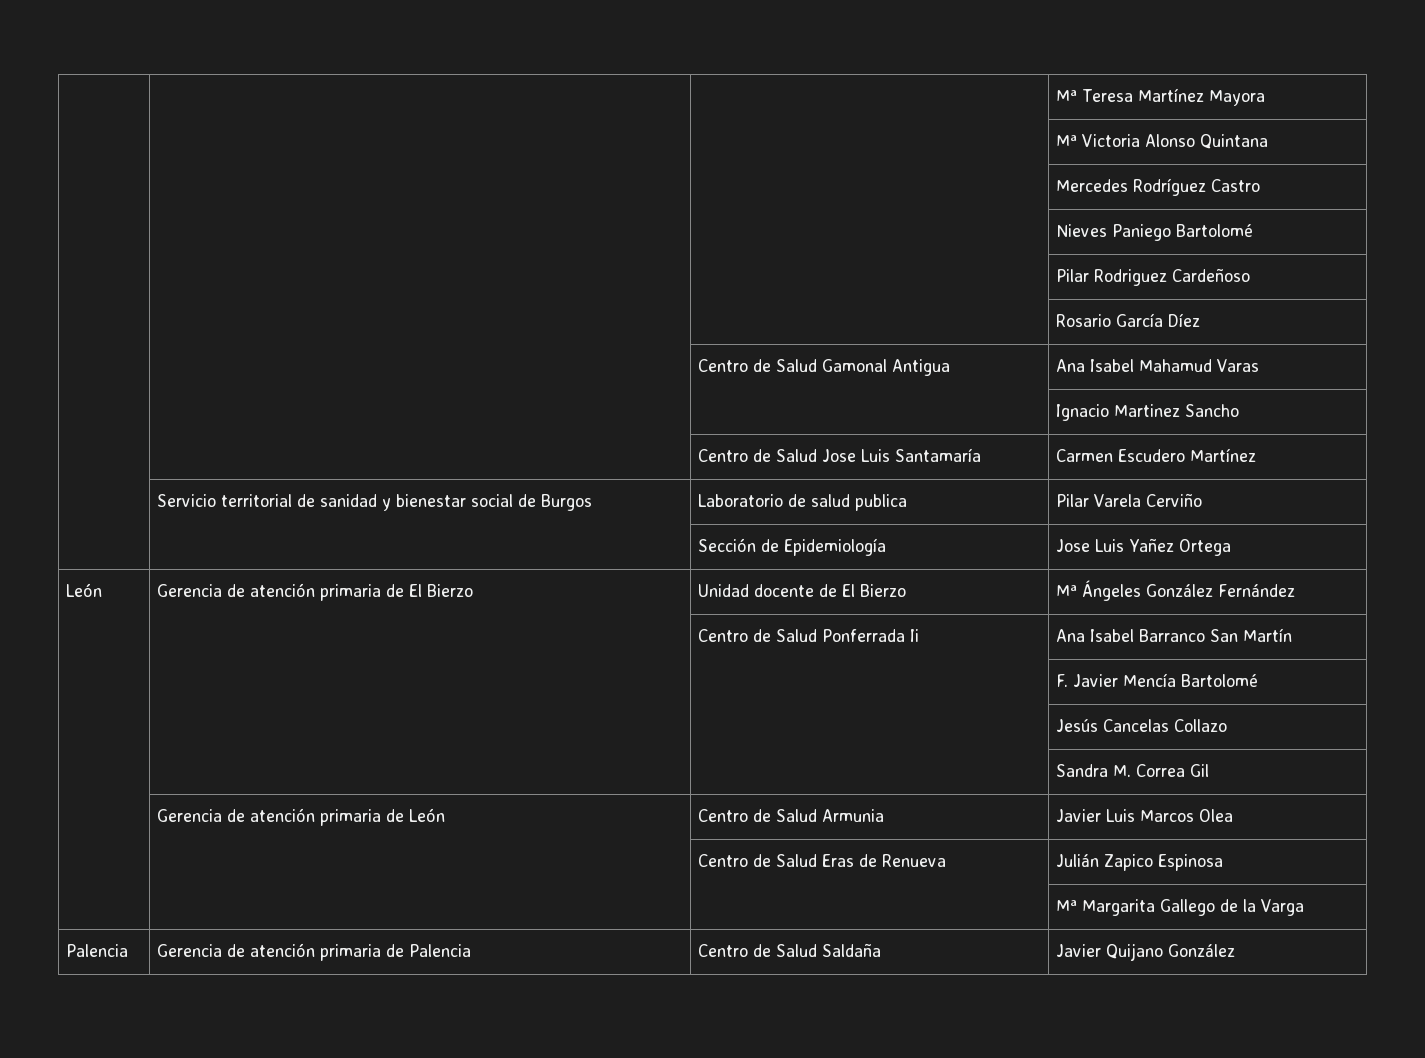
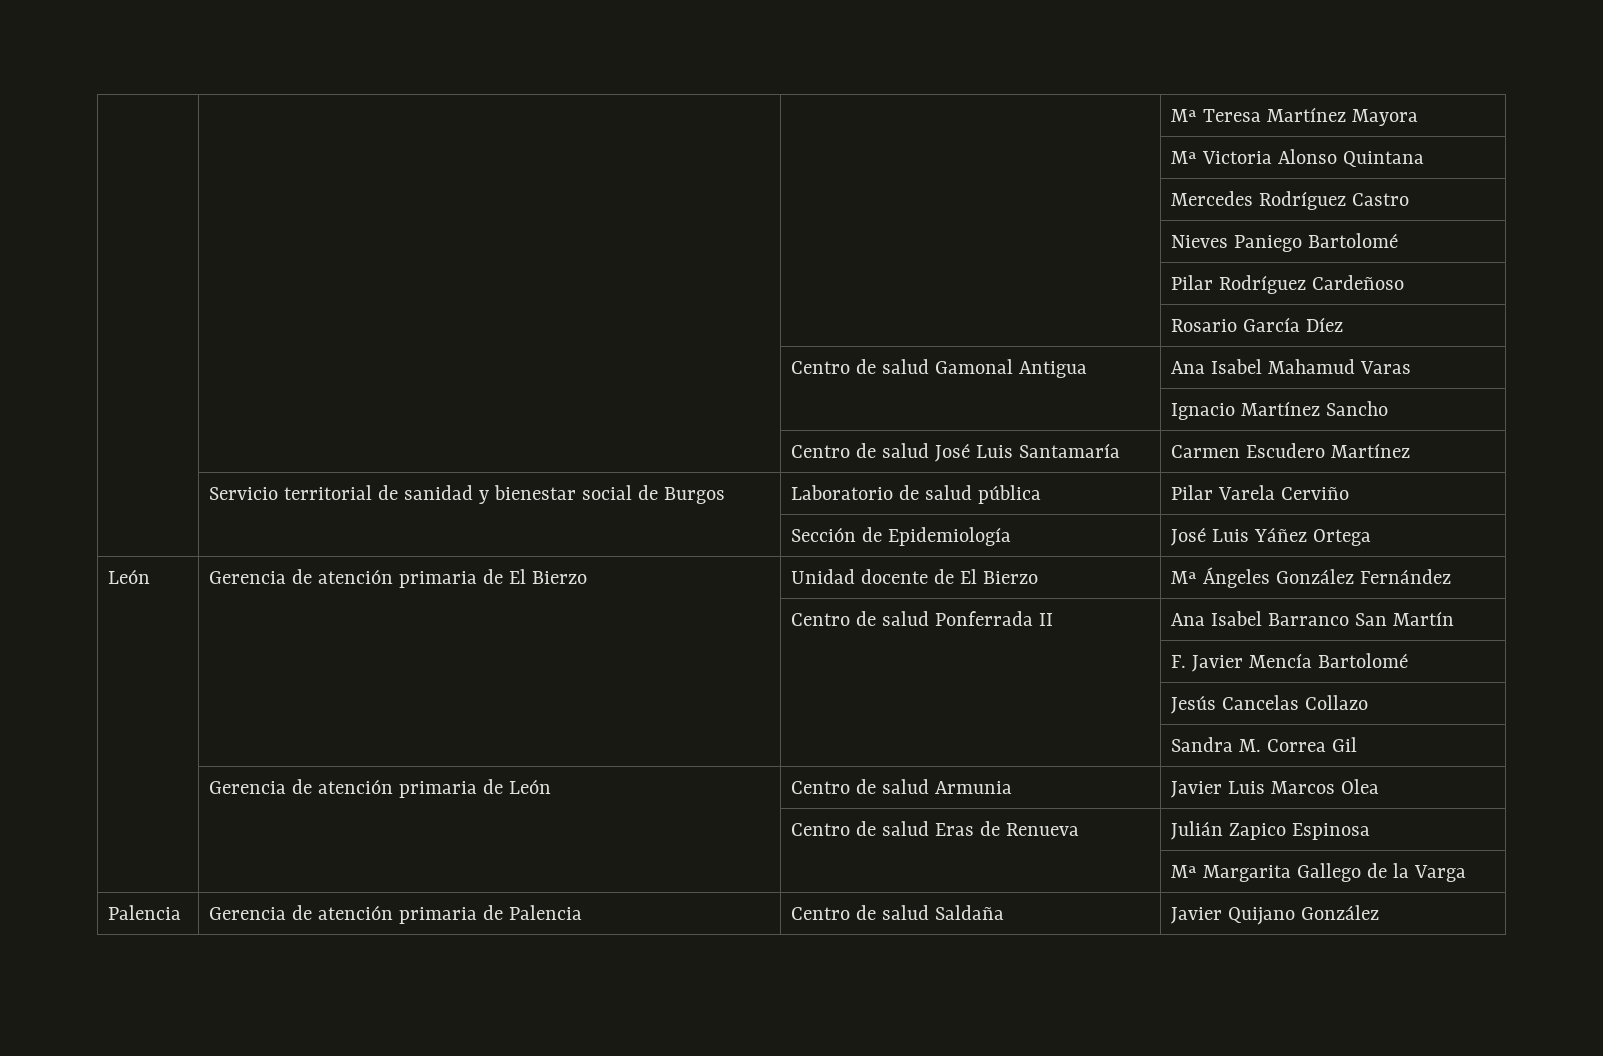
- | | | Pilar Rodriguez Cardeñoso
+ | | | Pilar Rodríguez Cardeñoso
- | | Centro de Salud Gamonal Antigua | Ana Isabel Mahamud Varas
+ | | Centro de salud Gamonal Antigua | Ana Isabel Mahamud Varas
- | | | Ignacio Martinez Sancho
+ | | | Ignacio Martínez Sancho
- | | Centro de Salud Jose Luis Santamaría | Carmen Escudero Martínez
+ | | Centro de salud José Luis Santamaría | Carmen Escudero Martínez
- | Servicio territorial de sanidad y bienestar social de Burgos | Laboratorio de salud publica | Pilar Varela Cerviño
+ | Servicio territorial de sanidad y bienestar social de Burgos | Laboratorio de salud pública | Pilar Varela Cerviño
- | | Sección de Epidemiología | Jose Luis Yañez Ortega
+ | | Sección de Epidemiología | José Luis Yáñez Ortega
- | | Centro de Salud Ponferrada Ii | Ana Isabel Barranco San Martín
+ | | Centro de salud Ponferrada II | Ana Isabel Barranco San Martín
- | Gerencia de atención primaria de León | Centro de Salud Armunia | Javier Luis Marcos Olea
+ | Gerencia de atención primaria de León | Centro de salud Armunia | Javier Luis Marcos Olea
- | | Centro de Salud Eras de Renueva | Julián Zapico Espinosa
+ | | Centro de salud Eras de Renueva | Julián Zapico Espinosa
- Palencia | Gerencia de atención primaria de Palencia | Centro de Salud Saldaña | Javier Quijano González
+ Palencia | Gerencia de atención primaria de Palencia | Centro de salud Saldaña | Javier Quijano González

